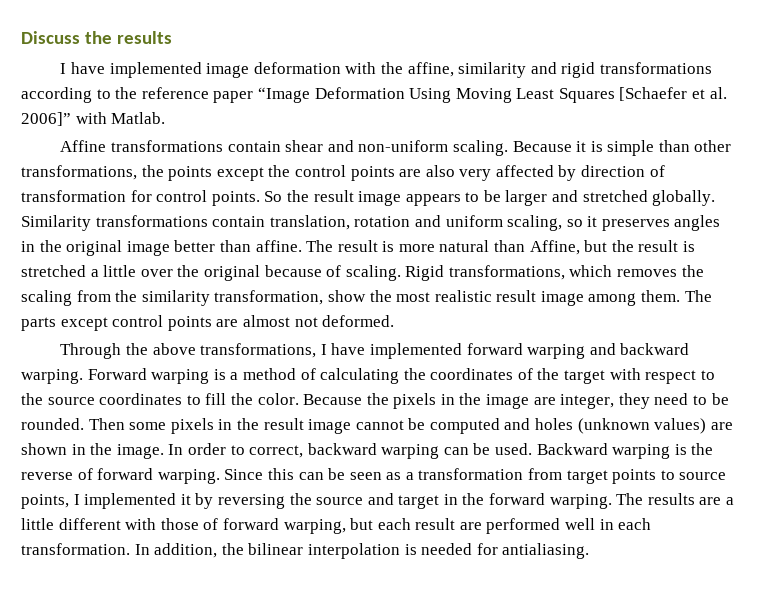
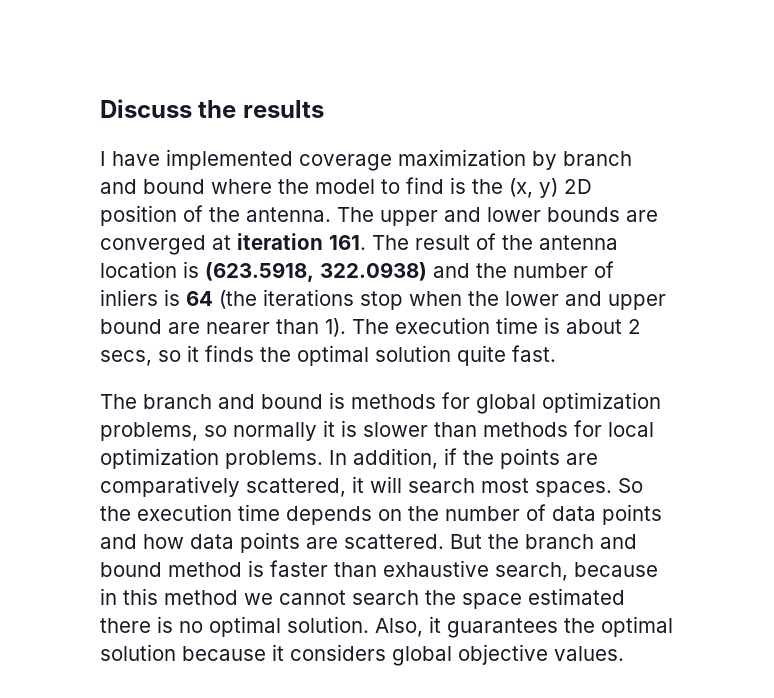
- I have implemented image deformation with the affine, similarity and rigid transformations according to the reference paper “Image Deformation Using Moving Least Squares [Schaefer et al. 2006]” with Matlab.
- Affine transformations contain shear and non-uniform scaling. Because it is simple than other transformations, the points except the control points are also very affected by direction of transformation for control points. So the result image appears to be larger and stretched globally. Similarity transformations contain translation, rotation and uniform scaling, so it preserves angles in the original image better than affine. The result is more natural than Affine, but the result is stretched a little over the original because of scaling. Rigid transformations, which removes the scaling from the similarity transformation, show the most realistic result image among them. The parts except control points are almost not deformed.
- Through the above transformations, I have implemented forward warping and backward warping. Forward warping is a method of calculating the coordinates of the target with respect to the source coordinates to fill the color. Because the pixels in the image are integer, they need to be rounded. Then some pixels in the result image cannot be computed and holes (unknown values) are shown in the image. In order to correct, backward warping can be used. Backward warping is the reverse of forward warping. Since this can be seen as a transformation from target points to source points, I implemented it by reversing the source and target in the forward warping. The results are a little different with those of forward warping, but each result are performed well in each transformation. In addition, the bilinear interpolation is needed for antialiasing.
+ I have implemented coverage maximization by branch and bound where the model to find is the (x, y) 2D position of the antenna. The upper and lower bounds are converged at iteration 161. The result of the antenna location is (623.5918, 322.0938) and the number of inliers is 64 (the iterations stop when the lower and upper bound are nearer than 1). The execution time is about 2 secs, so it finds the optimal solution quite fast.
+ The branch and bound is methods for global optimization problems, so normally it is slower than methods for local optimization problems. In addition, if the points are comparatively scattered, it will search most spaces. So the execution time depends on the number of data points and how data points are scattered. But the branch and bound method is faster than exhaustive search, because in this method we cannot search the space estimated there is no optimal solution. Also, it guarantees the optimal solution because it considers global objective values.

